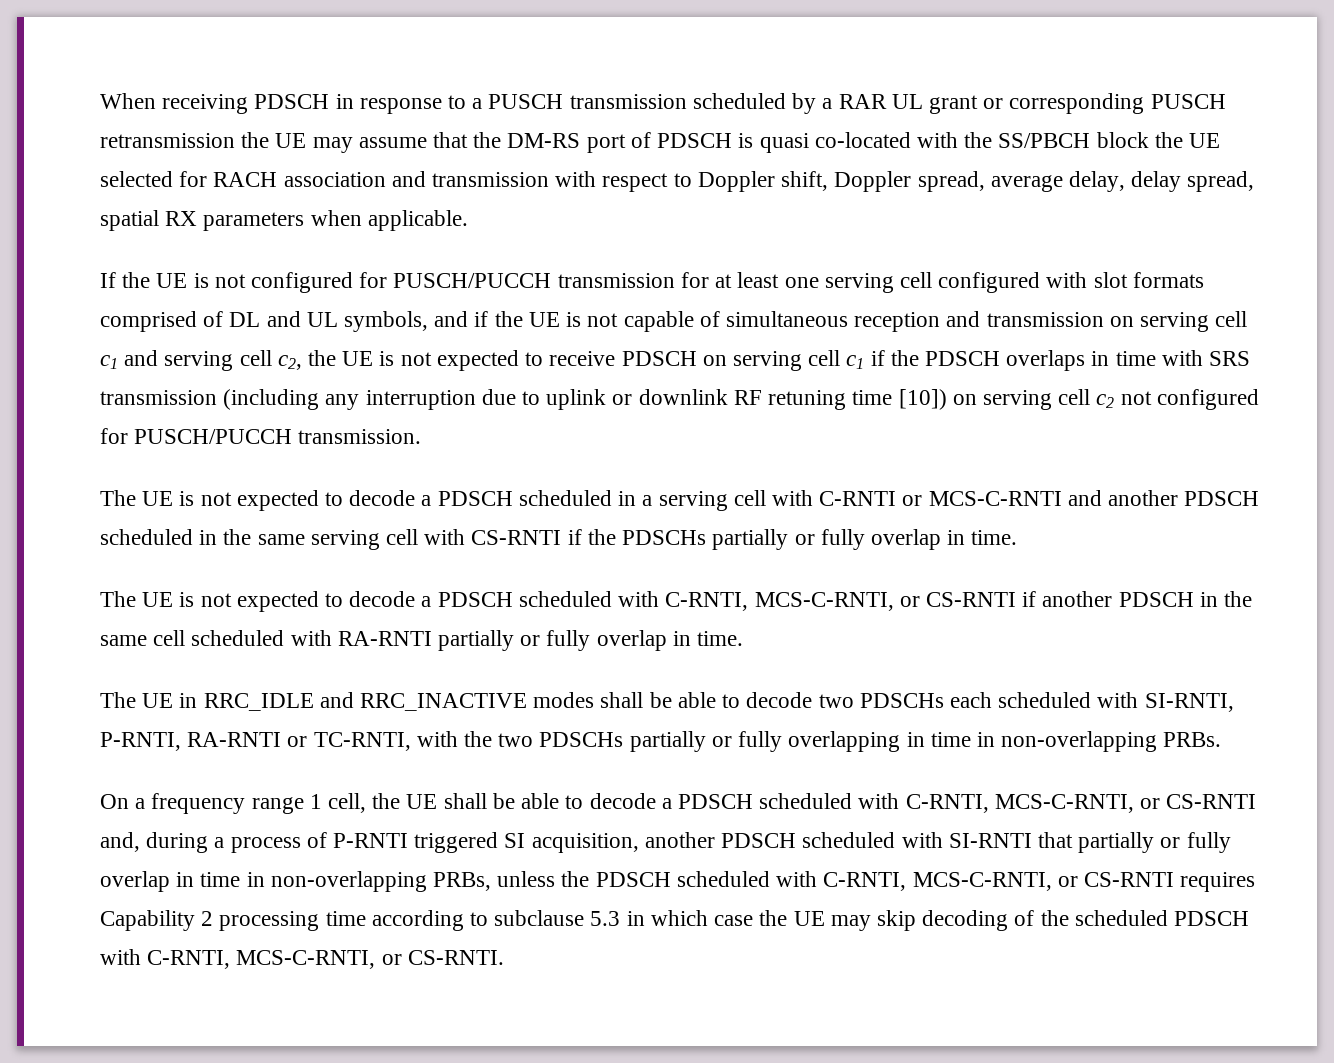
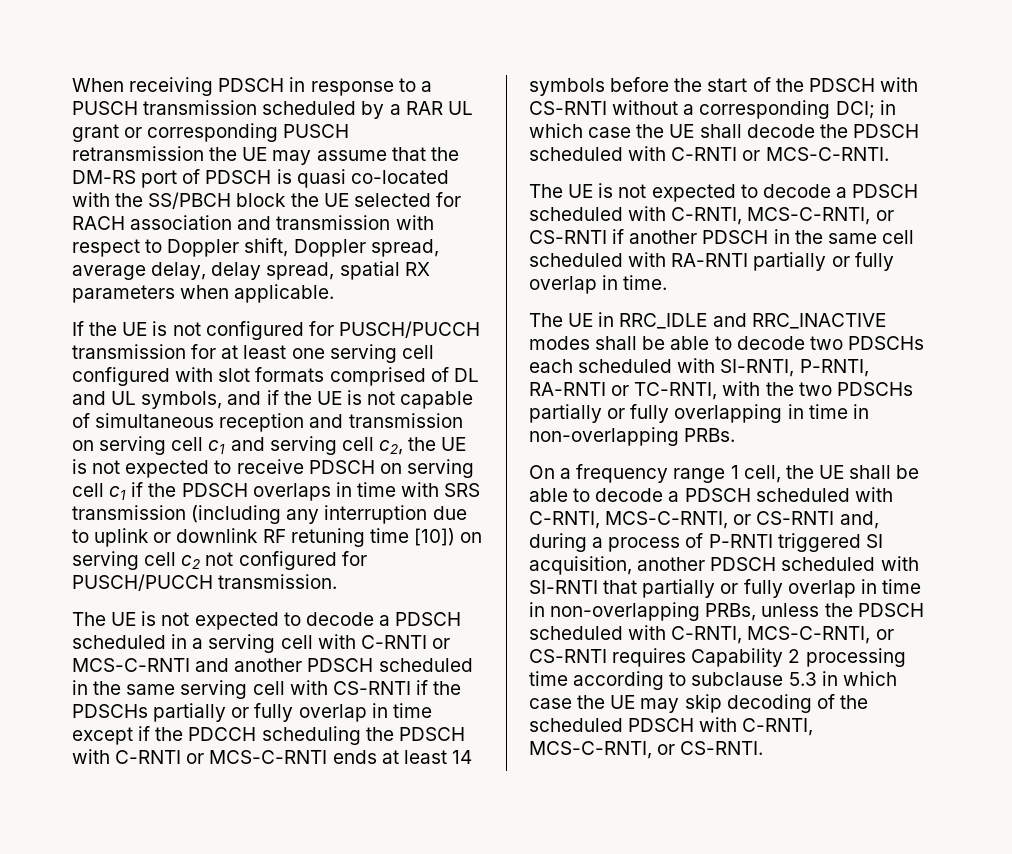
- The UE is not expected to decode a PDSCH scheduled in a serving cell with C-RNTI or MCS-C-RNTI and another PDSCH scheduled in the same serving cell with CS-RNTI if the PDSCHs partially or fully overlap in time.
+ The UE is not expected to decode a PDSCH scheduled in a serving cell with C-RNTI or MCS-C-RNTI and another PDSCH scheduled in the same serving cell with CS-RNTI if the PDSCHs partially or fully overlap in time except if the PDCCH scheduling the PDSCH with C-RNTI or MCS-C-RNTI ends at least 14 symbols before the start of the PDSCH with CS-RNTI without a corresponding DCI; in which case the UE shall decode the PDSCH scheduled with C-RNTI or MCS-C-RNTI.

